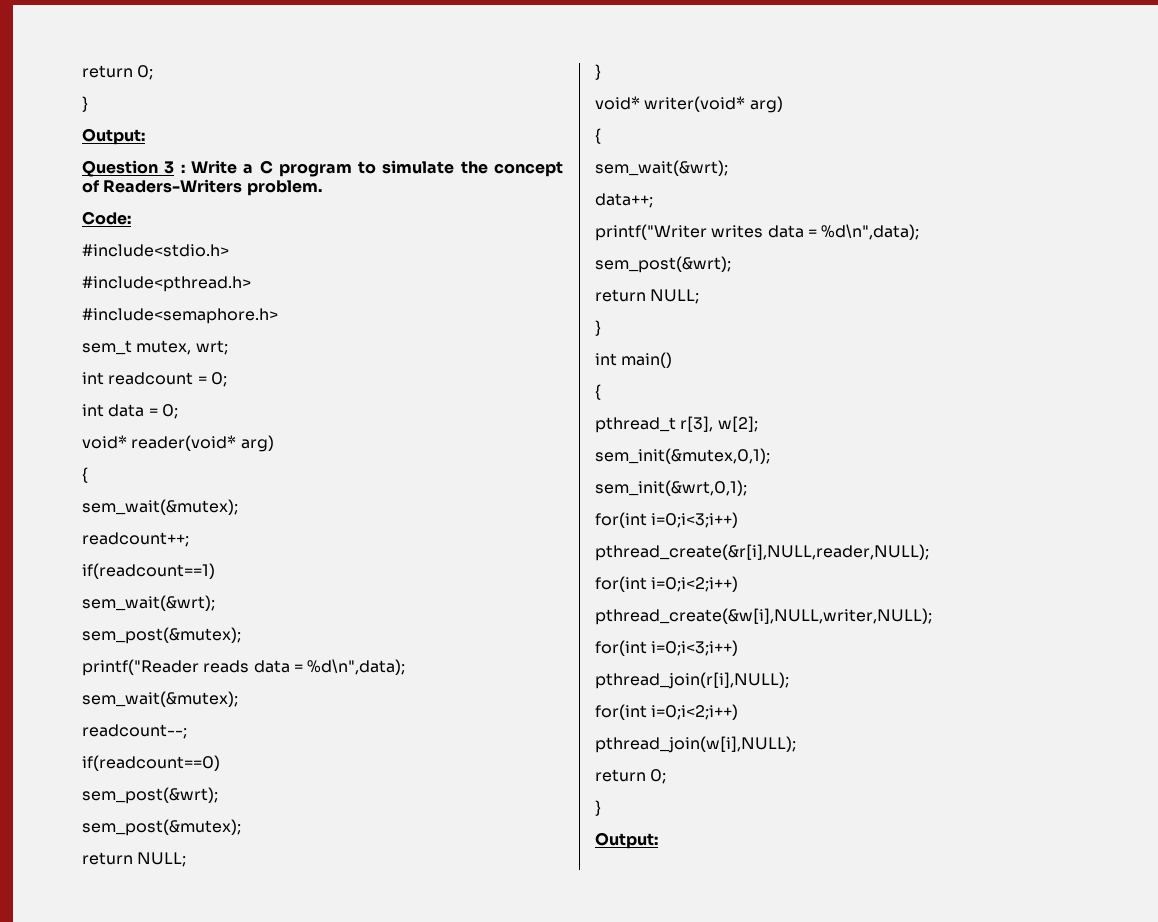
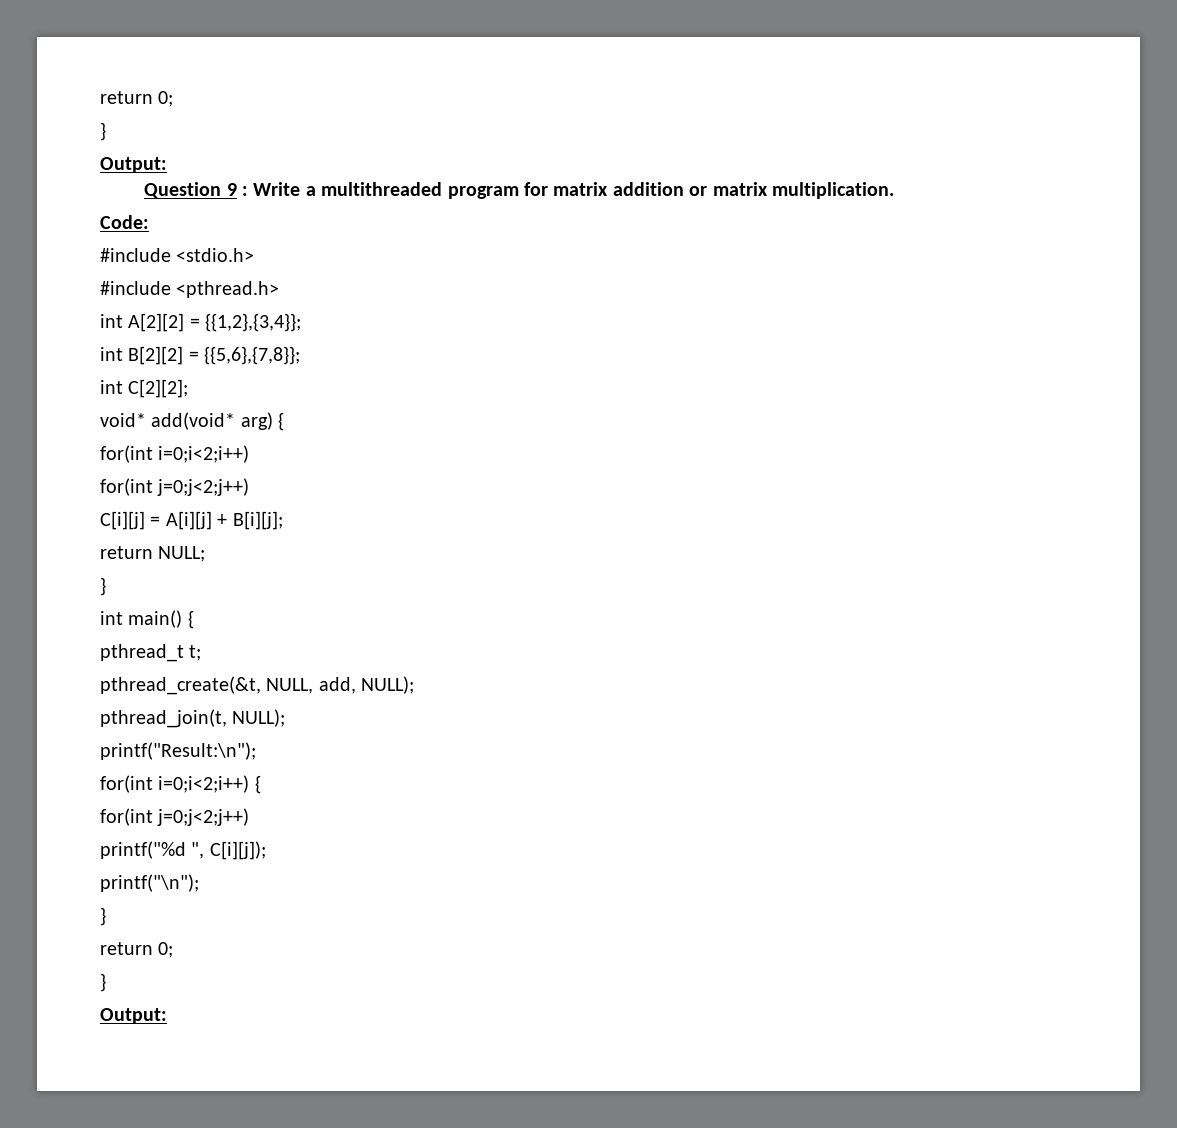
- Question 3 : Write a C program to simulate the concept of Readers-Writers problem.
+ Question 9 : Write a multithreaded program for matrix addition or matrix multiplication.
  Code:
- #include<stdio.h>
- #include<pthread.h>
- #include<semaphore.h>
- sem_t mutex, wrt;
- int readcount = 0;
- int data = 0;
- void* reader(void* arg)
- {
- sem_wait(&mutex);
- readcount++;
- if(readcount==1)
- sem_wait(&wrt);
- sem_post(&mutex);
- printf("Reader reads data = %d\n",data);
- sem_wait(&mutex);
- readcount--;
- if(readcount==0)
- sem_post(&wrt);
- sem_post(&mutex);
- return NULL;
- }
- void* writer(void* arg)
- {
- sem_wait(&wrt);
- data++;
- printf("Writer writes data = %d\n",data);
- sem_post(&wrt);
+ #include <stdio.h>
+ #include <pthread.h>
+ int A[2][2] = {{1,2},{3,4}};
+ int B[2][2] = {{5,6},{7,8}};
+ int C[2][2];
+ void* add(void* arg) {
+ for(int i=0;i<2;i++)
+ for(int j=0;j<2;j++)
+ C[i][j] = A[i][j] + B[i][j];
- int main()
- {
+ int main() {
- pthread_t r[3], w[2];
- sem_init(&mutex,0,1);
- sem_init(&wrt,0,1);
- for(int i=0;i<3;i++)
- pthread_create(&r[i],NULL,reader,NULL);
- for(int i=0;i<2;i++)
- pthread_create(&w[i],NULL,writer,NULL);
- for(int i=0;i<3;i++)
- pthread_join(r[i],NULL);
- for(int i=0;i<2;i++)
- pthread_join(w[i],NULL);
+ pthread_t t;
+ pthread_create(&t, NULL, add, NULL);
+ pthread_join(t, NULL);
+ printf("Result:\n");
+ for(int i=0;i<2;i++) {
+ for(int j=0;j<2;j++)
+ printf("%d ", C[i][j]);
+ printf("\n");
+ }

